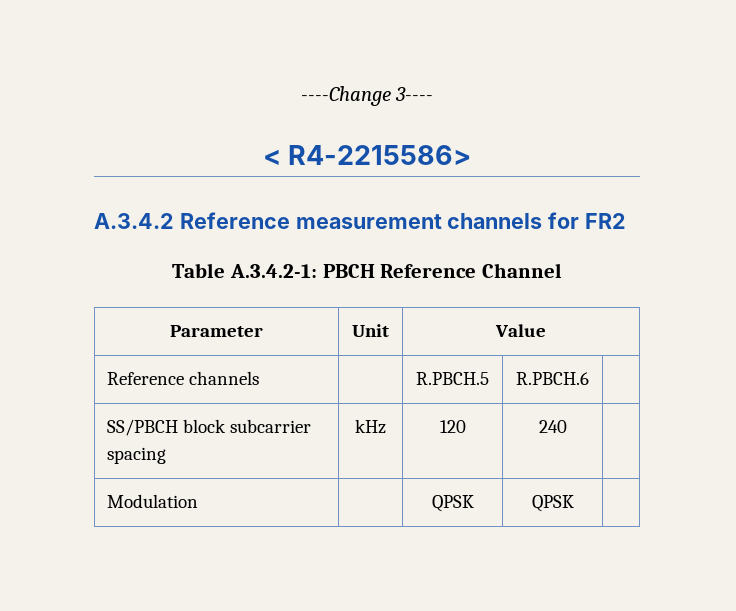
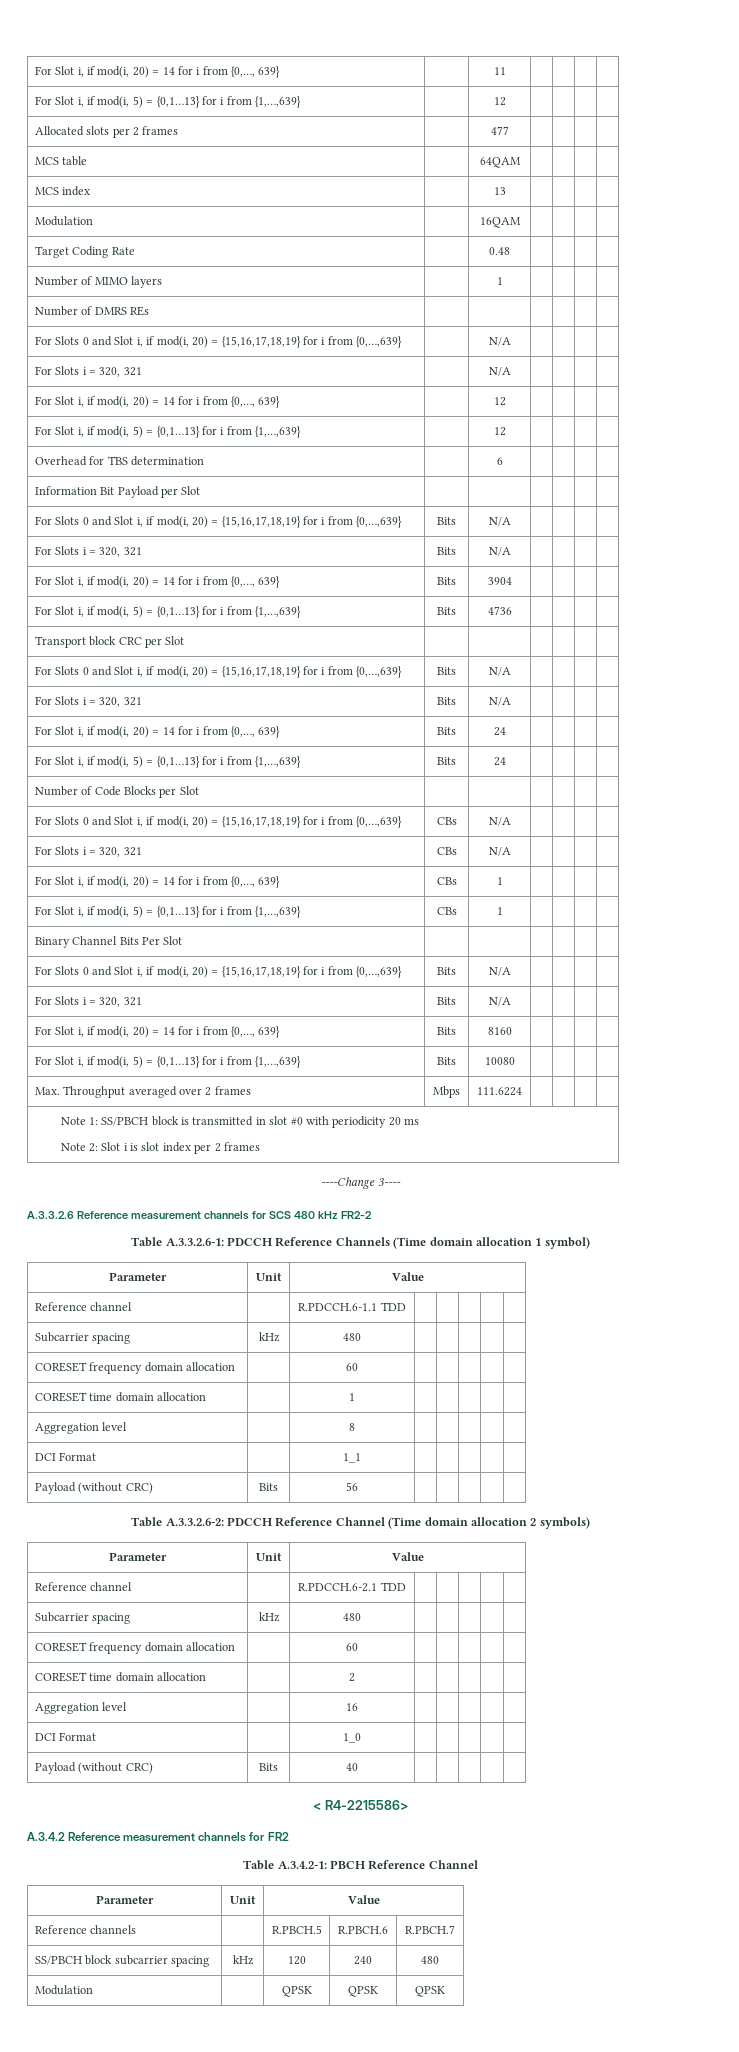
+ For Slot i, if mod(i, 20) = 14 for i from {0,…, 639} | | 11 | | | |
+ For Slot i, if mod(i, 5) = {0,1…13} for i from {1,…,639} | | 12 | | | |
+ Allocated slots per 2 frames | | 477 | | | |
+ MCS table | | 64QAM | | | |
+ MCS index | | 13 | | | |
+ Modulation | | 16QAM | | | |
+ Target Coding Rate | | 0.48 | | | |
+ Number of MIMO layers | | 1 | | | |
+ Number of DMRS REs | | | | | |
+ For Slots 0 and Slot i, if mod(i, 20) = {15,16,17,18,19} for i from {0,…,639} | | N/A | | | |
+ For Slots i = 320, 321 | | N/A | | | |
+ For Slot i, if mod(i, 20) = 14 for i from {0,…, 639} | | 12 | | | |
+ For Slot i, if mod(i, 5) = {0,1…13} for i from {1,…,639} | | 12 | | | |
+ Overhead for TBS determination | | 6 | | | |
+ Information Bit Payload per Slot | | | | | |
+ For Slots 0 and Slot i, if mod(i, 20) = {15,16,17,18,19} for i from {0,…,639} | Bits | N/A | | | |
+ For Slots i = 320, 321 | Bits | N/A | | | |
+ For Slot i, if mod(i, 20) = 14 for i from {0,…, 639} | Bits | 3904 | | | |
+ For Slot i, if mod(i, 5) = {0,1…13} for i from {1,…,639} | Bits | 4736 | | | |
+ Transport block CRC per Slot | | | | | |
+ For Slots 0 and Slot i, if mod(i, 20) = {15,16,17,18,19} for i from {0,…,639} | Bits | N/A | | | |
+ For Slots i = 320, 321 | Bits | N/A | | | |
+ For Slot i, if mod(i, 20) = 14 for i from {0,…, 639} | Bits | 24 | | | |
+ For Slot i, if mod(i, 5) = {0,1…13} for i from {1,…,639} | Bits | 24 | | | |
+ Number of Code Blocks per Slot | | | | | |
+ For Slots 0 and Slot i, if mod(i, 20) = {15,16,17,18,19} for i from {0,…,639} | CBs | N/A | | | |
+ For Slots i = 320, 321 | CBs | N/A | | | |
+ For Slot i, if mod(i, 20) = 14 for i from {0,…, 639} | CBs | 1 | | | |
+ For Slot i, if mod(i, 5) = {0,1…13} for i from {1,…,639} | CBs | 1 | | | |
+ Binary Channel Bits Per Slot | | | | | |
+ For Slots 0 and Slot i, if mod(i, 20) = {15,16,17,18,19} for i from {0,…,639} | Bits | N/A | | | |
+ For Slots i = 320, 321 | Bits | N/A | | | |
+ For Slot i, if mod(i, 20) = 14 for i from {0,…, 639} | Bits | 8160 | | | |
+ For Slot i, if mod(i, 5) = {0,1…13} for i from {1,…,639} | Bits | 10080 | | | |
+ Max. Throughput averaged over 2 frames | Mbps | 111.6224 | | | |
+ Note 1: SS/PBCH block is transmitted in slot #0 with periodicity 20 ms
+ Note 2: Slot i is slot index per 2 frames
  ----Change 3----
+ A.3.3.2.6 Reference measurement channels for SCS 480 kHz FR2-2
+ Table A.3.3.2.6-1: PDCCH Reference Channels (Time domain allocation 1 symbol)
+ Parameter | Unit | Value
+ Reference channel | | R.PDCCH.6-1.1 TDD | | | | |
+ Subcarrier spacing | kHz | 480 | | | | |
+ CORESET frequency domain allocation | | 60 | | | | |
+ CORESET time domain allocation | | 1 | | | | |
+ Aggregation level | | 8 | | | | |
+ DCI Format | | 1_1 | | | | |
+ Payload (without CRC) | Bits | 56 | | | | |
+ Table A.3.3.2.6-2: PDCCH Reference Channel (Time domain allocation 2 symbols)
+ Parameter | Unit | Value
+ Reference channel | | R.PDCCH.6-2.1 TDD | | | | |
+ Subcarrier spacing | kHz | 480 | | | | |
+ CORESET frequency domain allocation | | 60 | | | | |
+ CORESET time domain allocation | | 2 | | | | |
+ Aggregation level | | 16 | | | | |
+ DCI Format | | 1_0 | | | | |
+ Payload (without CRC) | Bits | 40 | | | | |
- Reference channels | | R.PBCH.5 | R.PBCH.6 |
+ Reference channels | | R.PBCH.5 | R.PBCH.6 | R.PBCH.7
- SS/PBCH block subcarrier spacing | kHz | 120 | 240 |
+ SS/PBCH block subcarrier spacing | kHz | 120 | 240 | 480
- Modulation | | QPSK | QPSK |
+ Modulation | | QPSK | QPSK | QPSK

